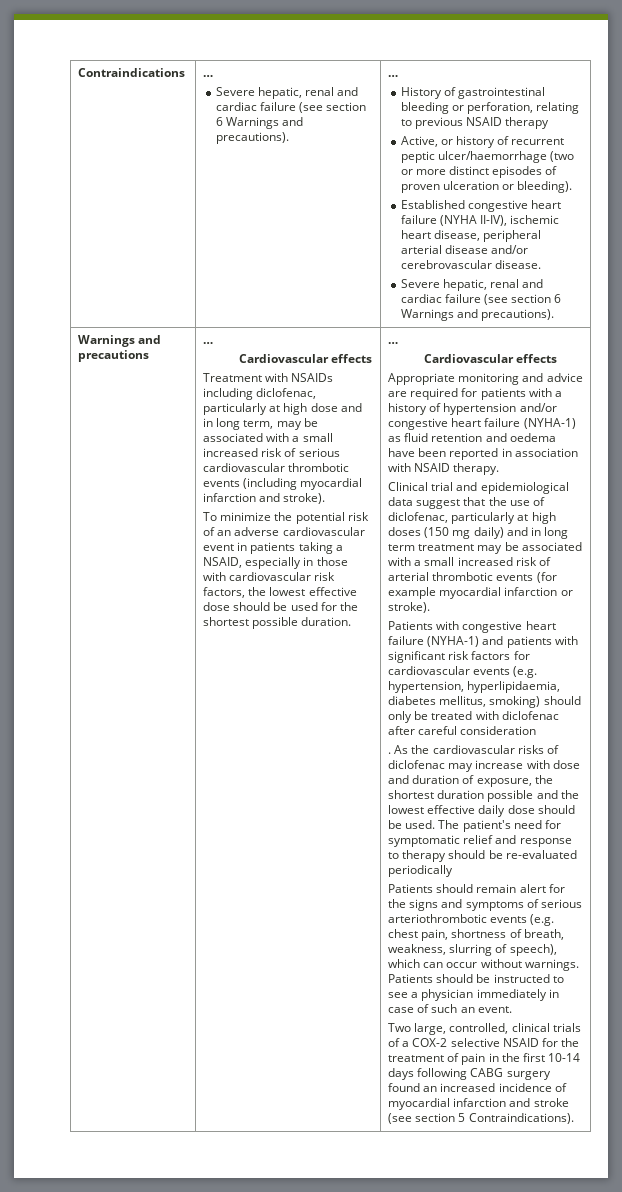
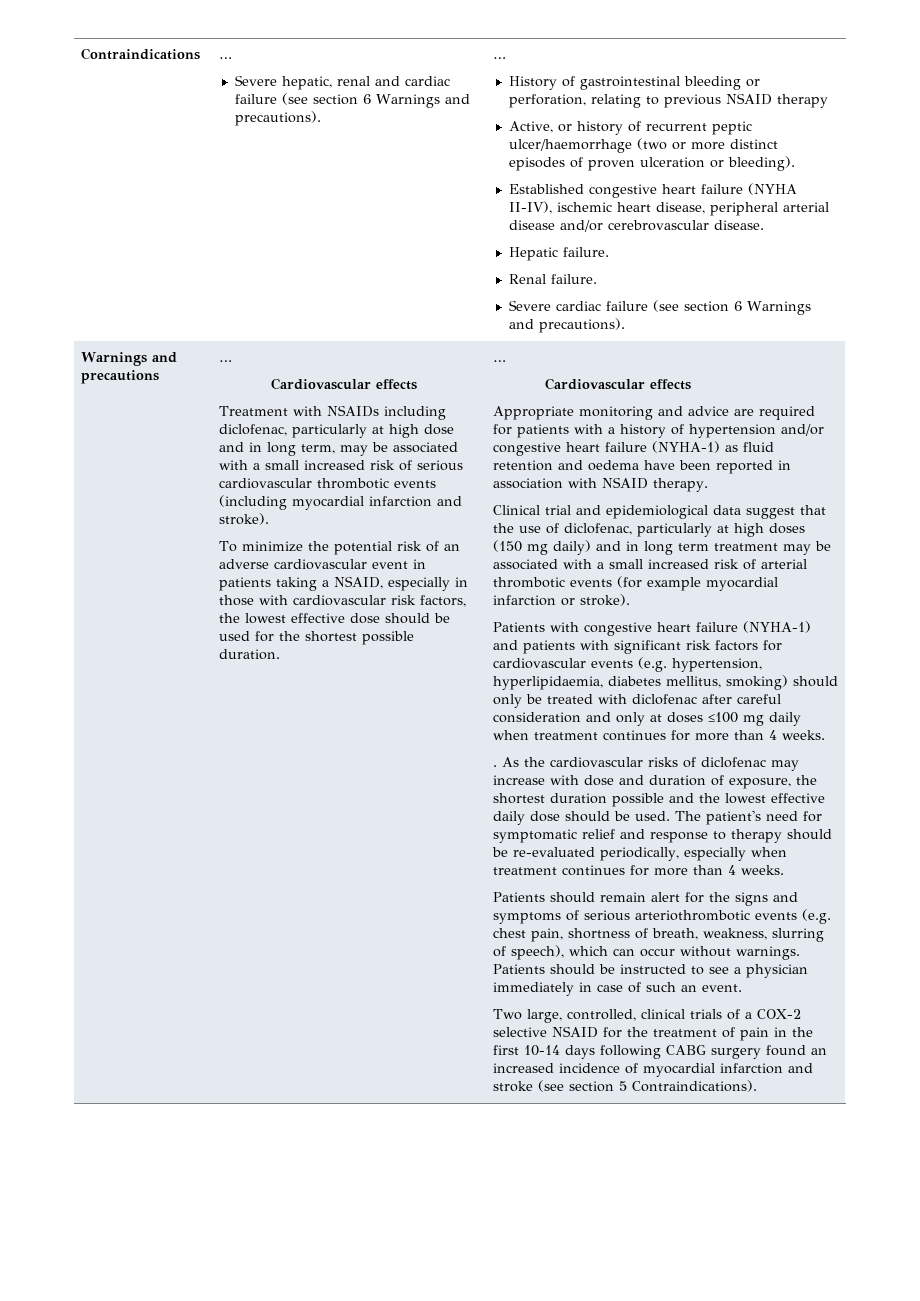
  Established congestive heart failure (NYHA II-IV), ischemic heart disease, peripheral arterial disease and/or cerebrovascular disease.
- Severe hepatic, renal and cardiac failure (see section 6 Warnings and precautions).
+ Hepatic failure.
+ Renal failure.
+ Severe cardiac failure (see section 6 Warnings and precautions).
- Patients with congestive heart failure (NYHA-1) and patients with significant risk factors for cardiovascular events (e.g. hypertension, hyperlipidaemia, diabetes mellitus, smoking) should only be treated with diclofenac after careful consideration
+ Patients with congestive heart failure (NYHA-1) and patients with significant risk factors for cardiovascular events (e.g. hypertension, hyperlipidaemia, diabetes mellitus, smoking) should only be treated with diclofenac after careful consideration and only at doses ≤100 mg daily when treatment continues for more than 4 weeks.
- The patient's need for symptomatic relief and response to therapy should be re-evaluated periodically
+ The patient's need for symptomatic relief and response to therapy should be re-evaluated periodically, especially when treatment continues for more than 4 weeks.

